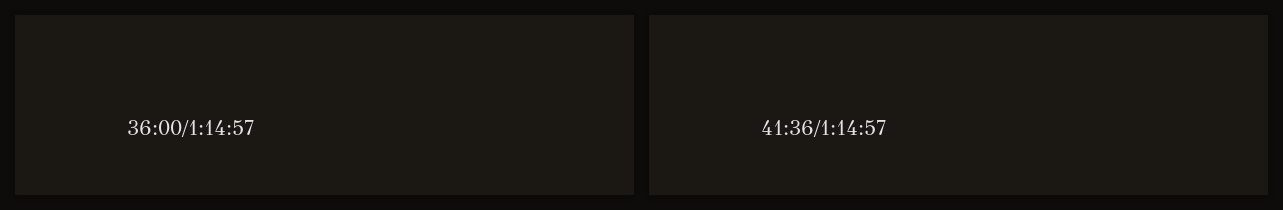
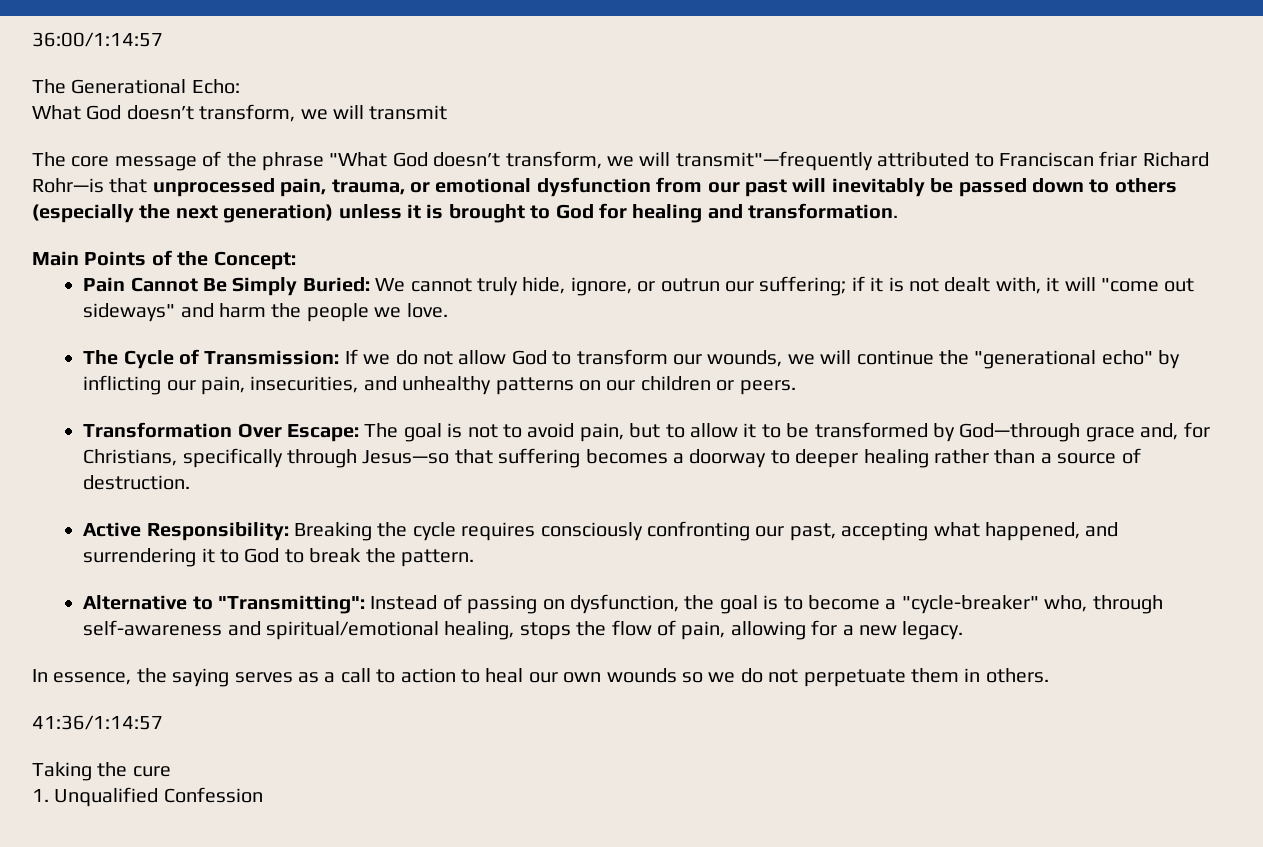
+ The Generational Echo:
+ What God doesn’t transform, we will transmit
+ The core message of the phrase "What God doesn’t transform, we will transmit"—frequently attributed to Franciscan friar Richard Rohr—is that unprocessed pain, trauma, or emotional dysfunction from our past will inevitably be passed down to others (especially the next generation) unless it is brought to God for healing and transformation.
+ Main Points of the Concept:
+ Pain Cannot Be Simply Buried: We cannot truly hide, ignore, or outrun our suffering; if it is not dealt with, it will "come out sideways" and harm the people we love.
+ The Cycle of Transmission: If we do not allow God to transform our wounds, we will continue the "generational echo" by inflicting our pain, insecurities, and unhealthy patterns on our children or peers.
+ Transformation Over Escape: The goal is not to avoid pain, but to allow it to be transformed by God—through grace and, for Christians, specifically through Jesus—so that suffering becomes a doorway to deeper healing rather than a source of destruction.
+ Active Responsibility: Breaking the cycle requires consciously confronting our past, accepting what happened, and surrendering it to God to break the pattern.
+ Alternative to "Transmitting": Instead of passing on dysfunction, the goal is to become a "cycle-breaker" who, through self-awareness and spiritual/emotional healing, stops the flow of pain, allowing for a new legacy.
+ In essence, the saying serves as a call to action to heal our own wounds so we do not perpetuate them in others.
  41:36/1:14:57
+ Taking the cure
+ 1. Unqualified Confession

